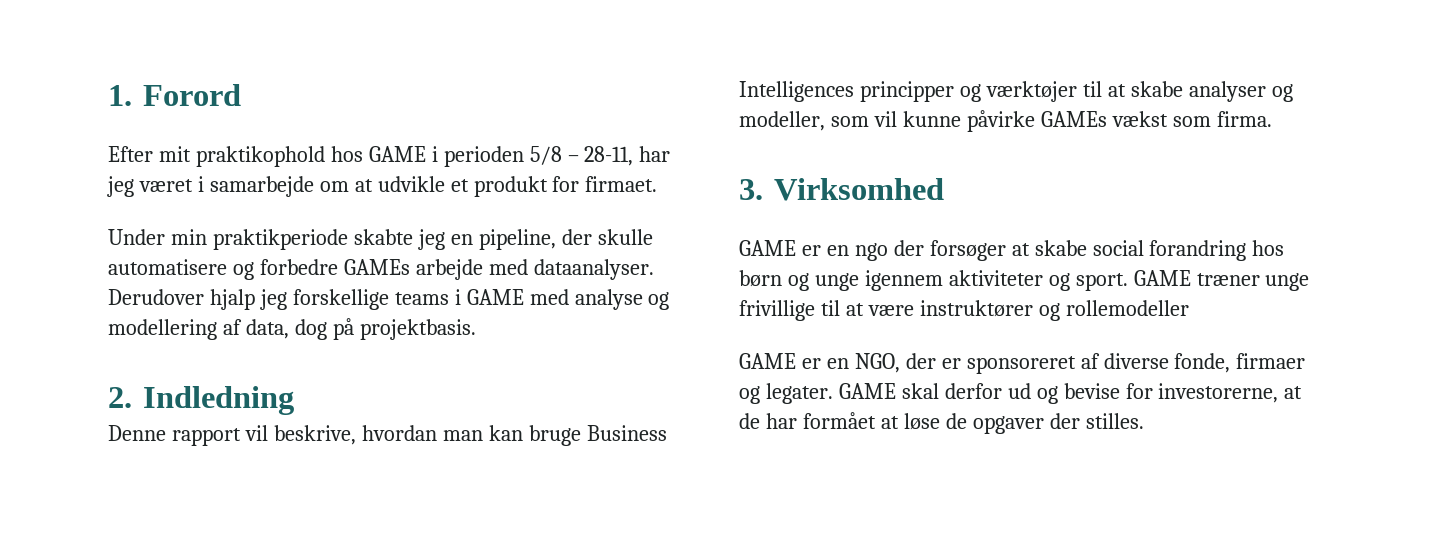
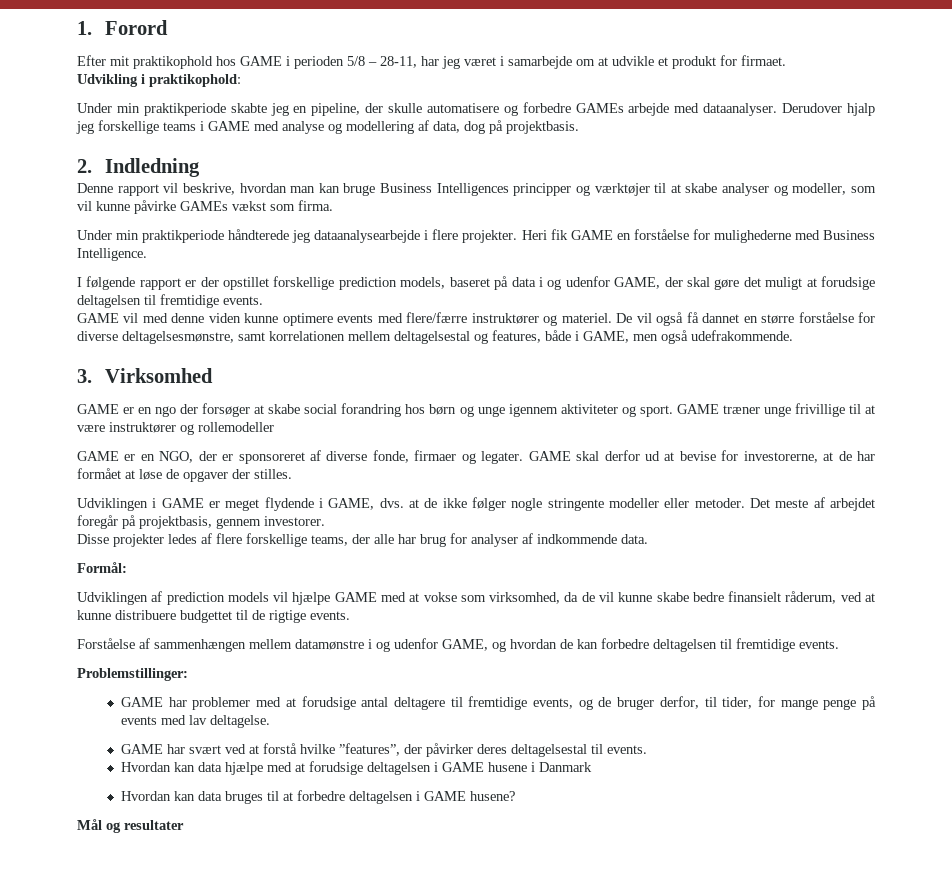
+ Udvikling i praktikophold:
+ Under min praktikperiode håndterede jeg dataanalysearbejde i flere projekter. Heri fik GAME en forståelse for mulighederne med Business Intelligence.
+ I følgende rapport er der opstillet forskellige prediction models, baseret på data i og udenfor GAME, der skal gøre det muligt at forudsige deltagelsen til fremtidige events.
+ GAME vil med denne viden kunne optimere events med flere/færre instruktører og materiel. De vil også få dannet en større forståelse for diverse deltagelsesmønstre, samt korrelationen mellem deltagelsestal og features, både i GAME, men også udefrakommende.
- GAME skal derfor ud og bevise for investorerne, at de har formået at løse de opgaver der stilles.
+ GAME skal derfor ud at bevise for investorerne, at de har formået at løse de opgaver der stilles.
+ Udviklingen i GAME er meget flydende i GAME, dvs. at de ikke følger nogle stringente modeller eller metoder. Det meste af arbejdet foregår på projektbasis, gennem investorer.
+ Disse projekter ledes af flere forskellige teams, der alle har brug for analyser af indkommende data.
+ Formål:
+ Udviklingen af prediction models vil hjælpe GAME med at vokse som virksomhed, da de vil kunne skabe bedre finansielt råderum, ved at kunne distribuere budgettet til de rigtige events.
+ Forståelse af sammenhængen mellem datamønstre i og udenfor GAME, og hvordan de kan forbedre deltagelsen til fremtidige events.
+ Problemstillinger:
+ GAME har problemer med at forudsige antal deltagere til fremtidige events, og de bruger derfor, til tider, for mange penge på events med lav deltagelse.
+ GAME har svært ved at forstå hvilke ”features”, der påvirker deres deltagelsestal til events.
+ Hvordan kan data hjælpe med at forudsige deltagelsen i GAME husene i Danmark
+ Hvordan kan data bruges til at forbedre deltagelsen i GAME husene?
+ Mål og resultater

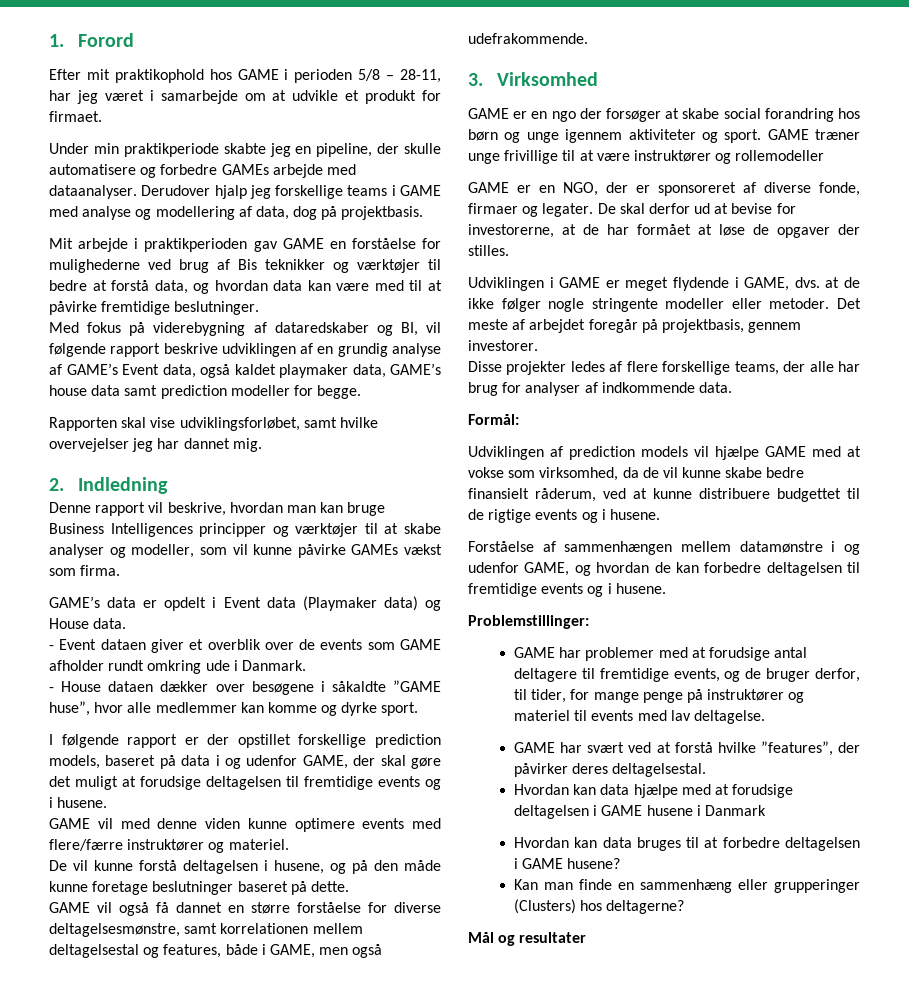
- Udvikling i praktikophold:
+ Mit arbejde i praktikperioden gav GAME en forståelse for mulighederne ved brug af Bis teknikker og værktøjer til bedre at forstå data, og hvordan data kan være med til at påvirke fremtidige beslutninger.
+ Med fokus på viderebygning af dataredskaber og BI, vil følgende rapport beskrive udviklingen af en grundig analyse af GAME’s Event data, også kaldet playmaker data, GAME’s house data samt prediction modeller for begge.
+ Rapporten skal vise udviklingsforløbet, samt hvilke overvejelser jeg har dannet mig.
- Under min praktikperiode håndterede jeg dataanalysearbejde i flere projekter. Heri fik GAME en forståelse for mulighederne med Business Intelligence.
+ GAME’s data er opdelt i Event data (Playmaker data) og House data.
+ - Event dataen giver et overblik over de events som GAME afholder rundt omkring ude i Danmark.
+ - House dataen dækker over besøgene i såkaldte ”GAME huse”, hvor alle medlemmer kan komme og dyrke sport.
- I følgende rapport er der opstillet forskellige prediction models, baseret på data i og udenfor GAME, der skal gøre det muligt at forudsige deltagelsen til fremtidige events.
+ I følgende rapport er der opstillet forskellige prediction models, baseret på data i og udenfor GAME, der skal gøre det muligt at forudsige deltagelsen til fremtidige events og i husene.
- GAME vil med denne viden kunne optimere events med flere/færre instruktører og materiel. De vil også få dannet en større forståelse for diverse deltagelsesmønstre, samt korrelationen mellem deltagelsestal og features, både i GAME, men også udefrakommende.
+ GAME vil med denne viden kunne optimere events med flere/færre instruktører og materiel.
+ De vil kunne forstå deltagelsen i husene, og på den måde kunne foretage beslutninger baseret på dette.
+ GAME vil også få dannet en større forståelse for diverse deltagelsesmønstre, samt korrelationen mellem deltagelsestal og features, både i GAME, men også udefrakommende.
- GAME skal derfor ud at bevise for investorerne, at de har formået at løse de opgaver der stilles.
+ De skal derfor ud at bevise for investorerne, at de har formået at løse de opgaver der stilles.
- Udviklingen af prediction models vil hjælpe GAME med at vokse som virksomhed, da de vil kunne skabe bedre finansielt råderum, ved at kunne distribuere budgettet til de rigtige events.
+ Udviklingen af prediction models vil hjælpe GAME med at vokse som virksomhed, da de vil kunne skabe bedre finansielt råderum, ved at kunne distribuere budgettet til de rigtige events og i husene.
- Forståelse af sammenhængen mellem datamønstre i og udenfor GAME, og hvordan de kan forbedre deltagelsen til fremtidige events.
+ Forståelse af sammenhængen mellem datamønstre i og udenfor GAME, og hvordan de kan forbedre deltagelsen til fremtidige events og i husene.
- GAME har problemer med at forudsige antal deltagere til fremtidige events, og de bruger derfor, til tider, for mange penge på events med lav deltagelse.
+ GAME har problemer med at forudsige antal deltagere til fremtidige events, og de bruger derfor, til tider, for mange penge på instruktører og materiel til events med lav deltagelse.
- GAME har svært ved at forstå hvilke ”features”, der påvirker deres deltagelsestal til events.
+ GAME har svært ved at forstå hvilke ”features”, der påvirker deres deltagelsestal.
+ Kan man finde en sammenhæng eller grupperinger (Clusters) hos deltagerne?

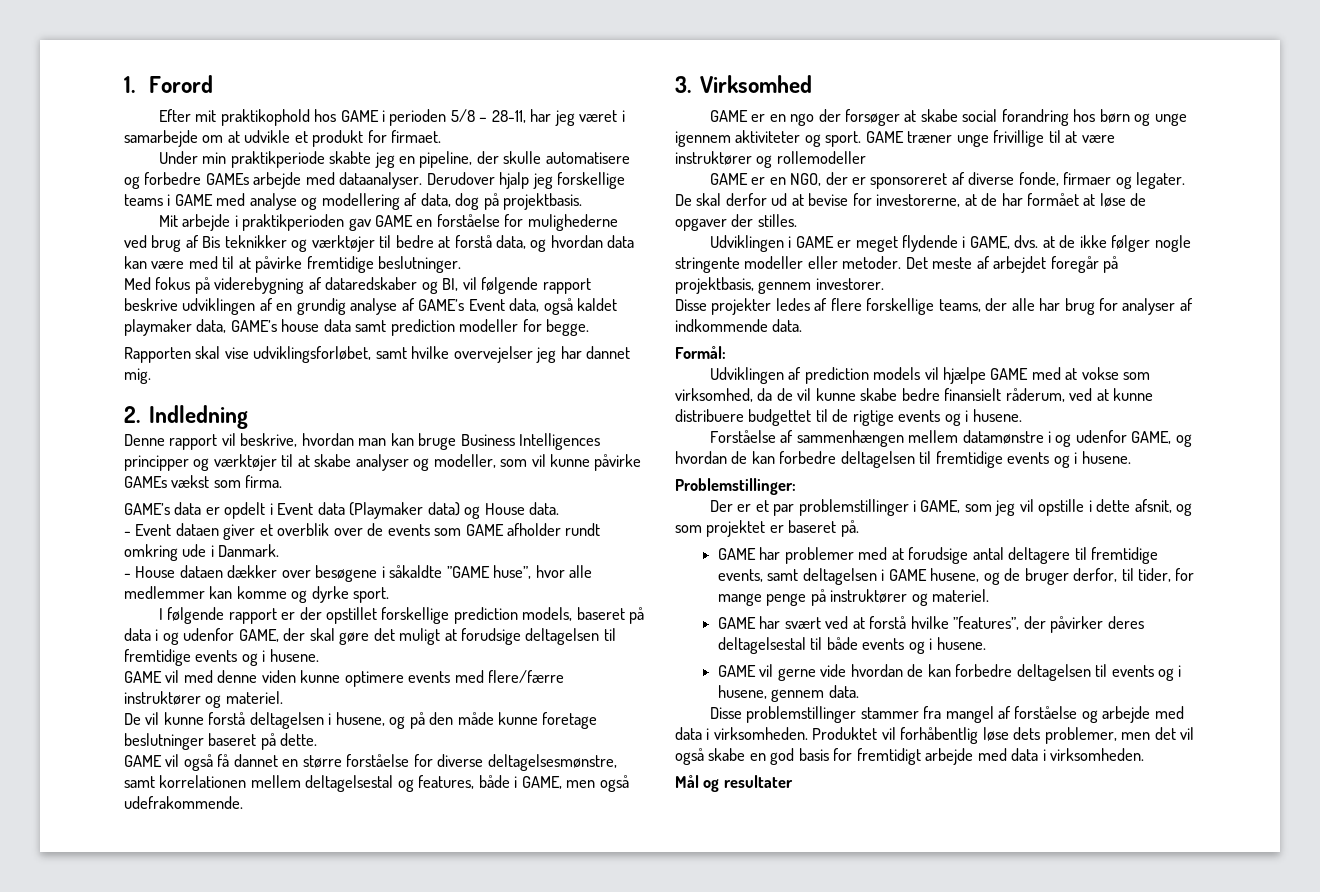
+ Der er et par problemstillinger i GAME, som jeg vil opstille i dette afsnit, og som projektet er baseret på.
- GAME har problemer med at forudsige antal deltagere til fremtidige events, og de bruger derfor, til tider, for mange penge på instruktører og materiel til events med lav deltagelse.
+ GAME har problemer med at forudsige antal deltagere til fremtidige events, samt deltagelsen i GAME husene, og de bruger derfor, til tider, for mange penge på instruktører og materiel.
- GAME har svært ved at forstå hvilke ”features”, der påvirker deres deltagelsestal.
- Hvordan kan data hjælpe med at forudsige deltagelsen i GAME husene i Danmark
- Hvordan kan data bruges til at forbedre deltagelsen i GAME husene?
- Kan man finde en sammenhæng eller grupperinger (Clusters) hos deltagerne?
+ GAME har svært ved at forstå hvilke ”features”, der påvirker deres deltagelsestal til både events og i husene.
+ GAME vil gerne vide hvordan de kan forbedre deltagelsen til events og i husene, gennem data.
+ Disse problemstillinger stammer fra mangel af forståelse og arbejde med data i virksomheden. Produktet vil forhåbentlig løse dets problemer, men det vil også skabe en god basis for fremtidigt arbejde med data i virksomheden.

